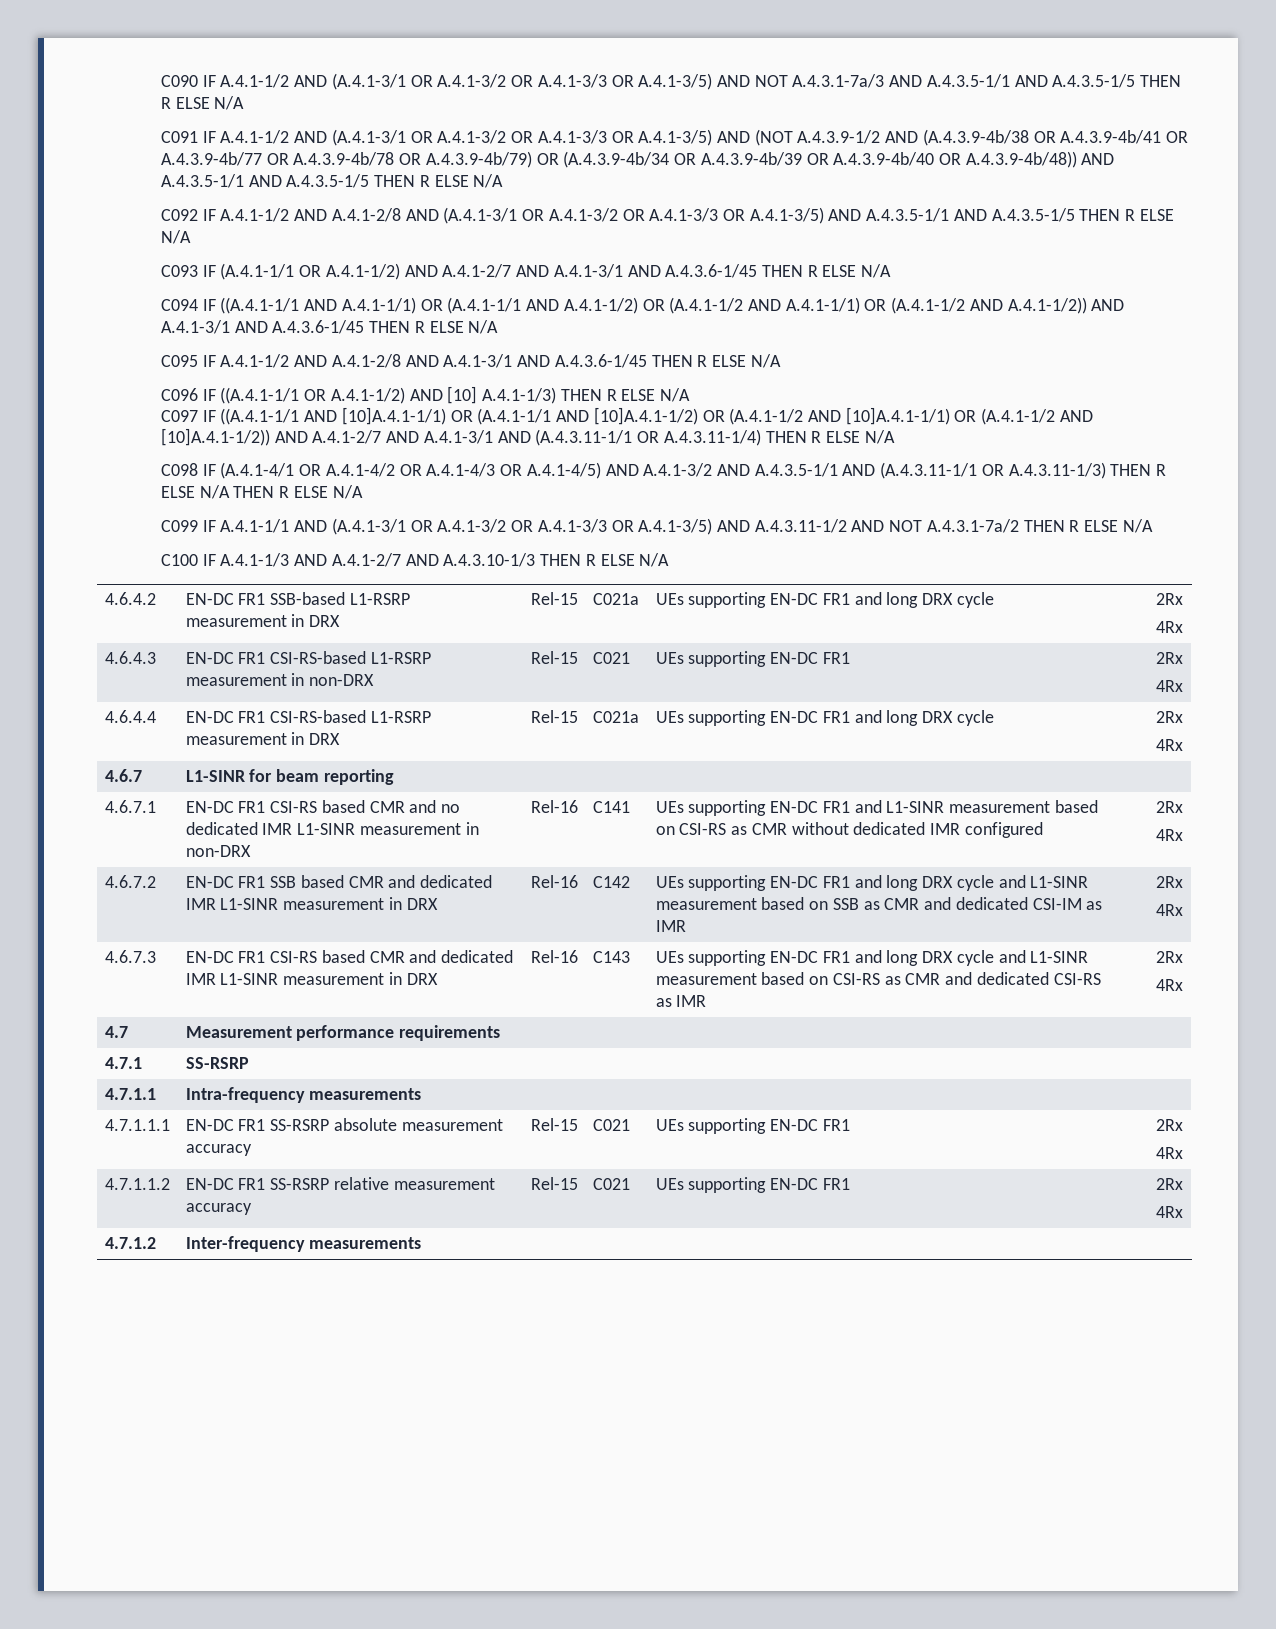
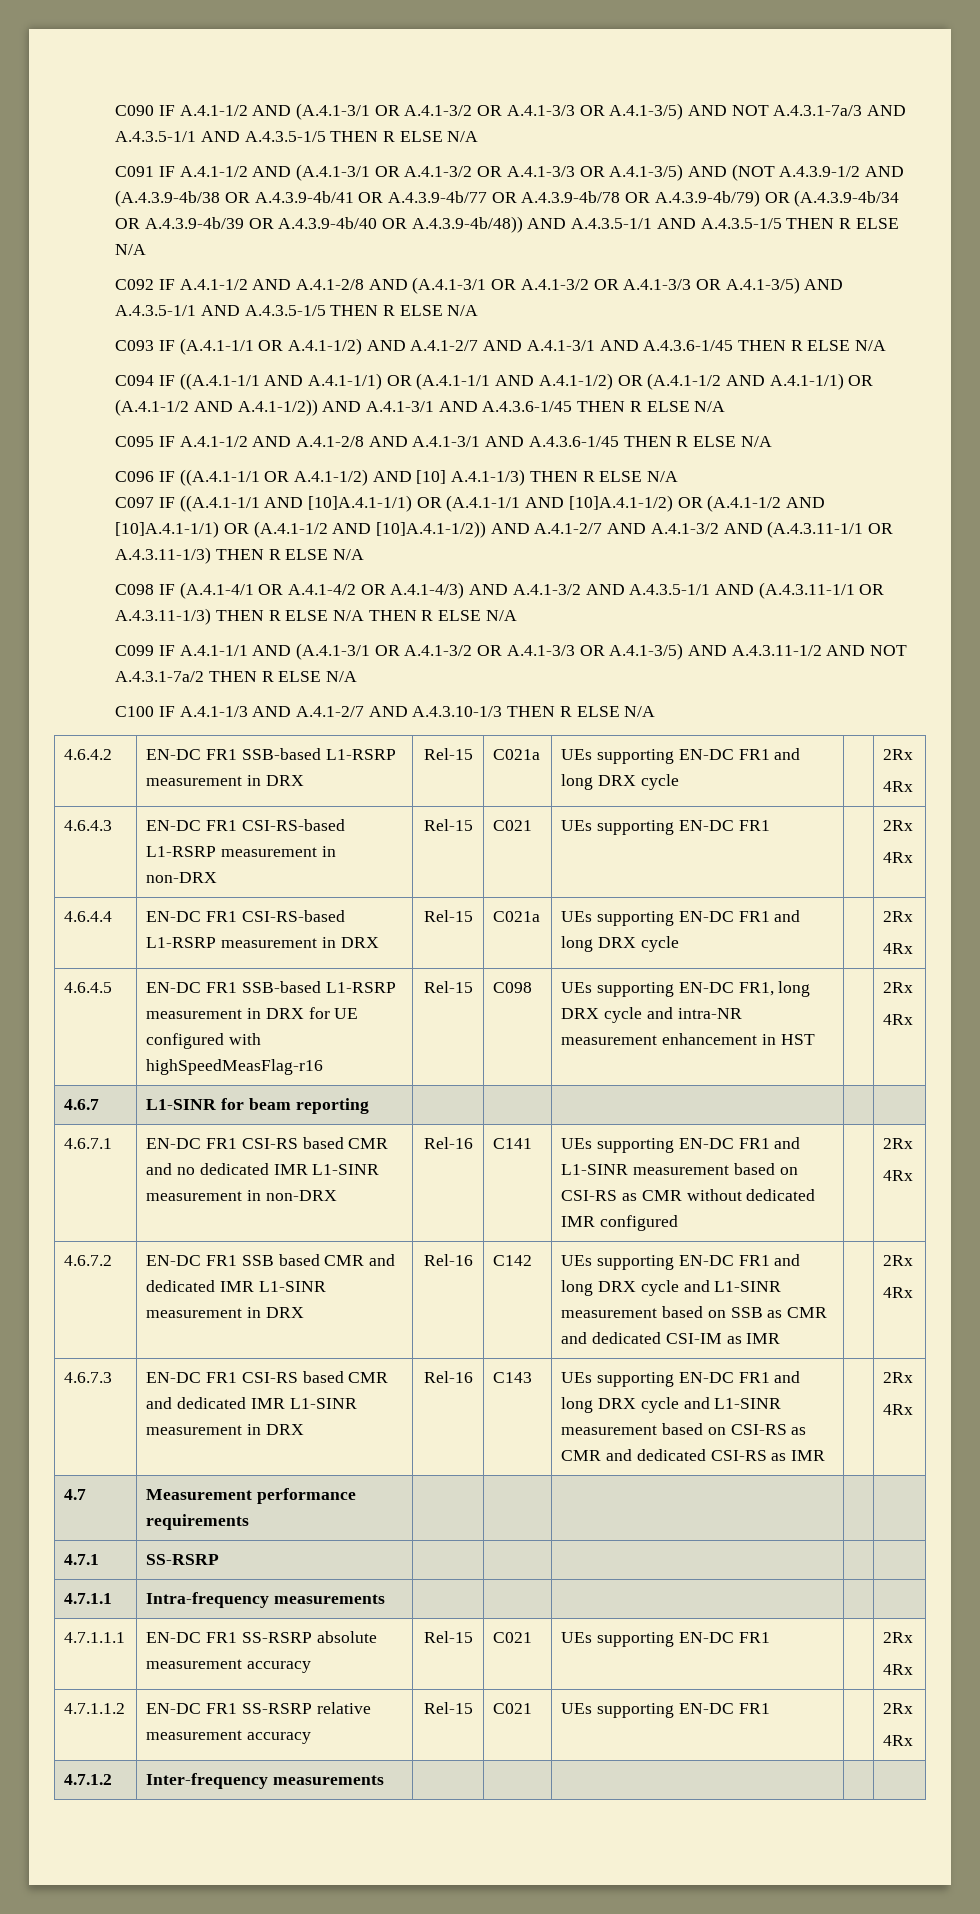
- C097 IF ((A.4.1-1/1 AND [10]A.4.1-1/1) OR (A.4.1-1/1 AND [10]A.4.1-1/2) OR (A.4.1-1/2 AND [10]A.4.1-1/1) OR (A.4.1-1/2 AND [10]A.4.1-1/2)) AND A.4.1-2/7 AND A.4.1-3/1 AND (A.4.3.11-1/1 OR A.4.3.11-1/4) THEN R ELSE N/A
+ C097 IF ((A.4.1-1/1 AND [10]A.4.1-1/1) OR (A.4.1-1/1 AND [10]A.4.1-1/2) OR (A.4.1-1/2 AND [10]A.4.1-1/1) OR (A.4.1-1/2 AND [10]A.4.1-1/2)) AND A.4.1-2/7 AND A.4.1-3/2 AND (A.4.3.11-1/1 OR A.4.3.11-1/3) THEN R ELSE N/A
- C098 IF (A.4.1-4/1 OR A.4.1-4/2 OR A.4.1-4/3 OR A.4.1-4/5) AND A.4.1-3/2 AND A.4.3.5-1/1 AND (A.4.3.11-1/1 OR A.4.3.11-1/3) THEN R ELSE N/A THEN R ELSE N/A
+ C098 IF (A.4.1-4/1 OR A.4.1-4/2 OR A.4.1-4/3) AND A.4.1-3/2 AND A.4.3.5-1/1 AND (A.4.3.11-1/1 OR A.4.3.11-1/3) THEN R ELSE N/A THEN R ELSE N/A
+ 4.6.4.5 | EN-DC FR1 SSB-based L1-RSRP measurement in DRX for UE configured with highSpeedMeasFlag-r16 | Rel-15 | C098 | UEs supporting EN-DC FR1, long DRX cycle and intra-NR measurement enhancement in HST | | 2Rx
+ 4Rx

